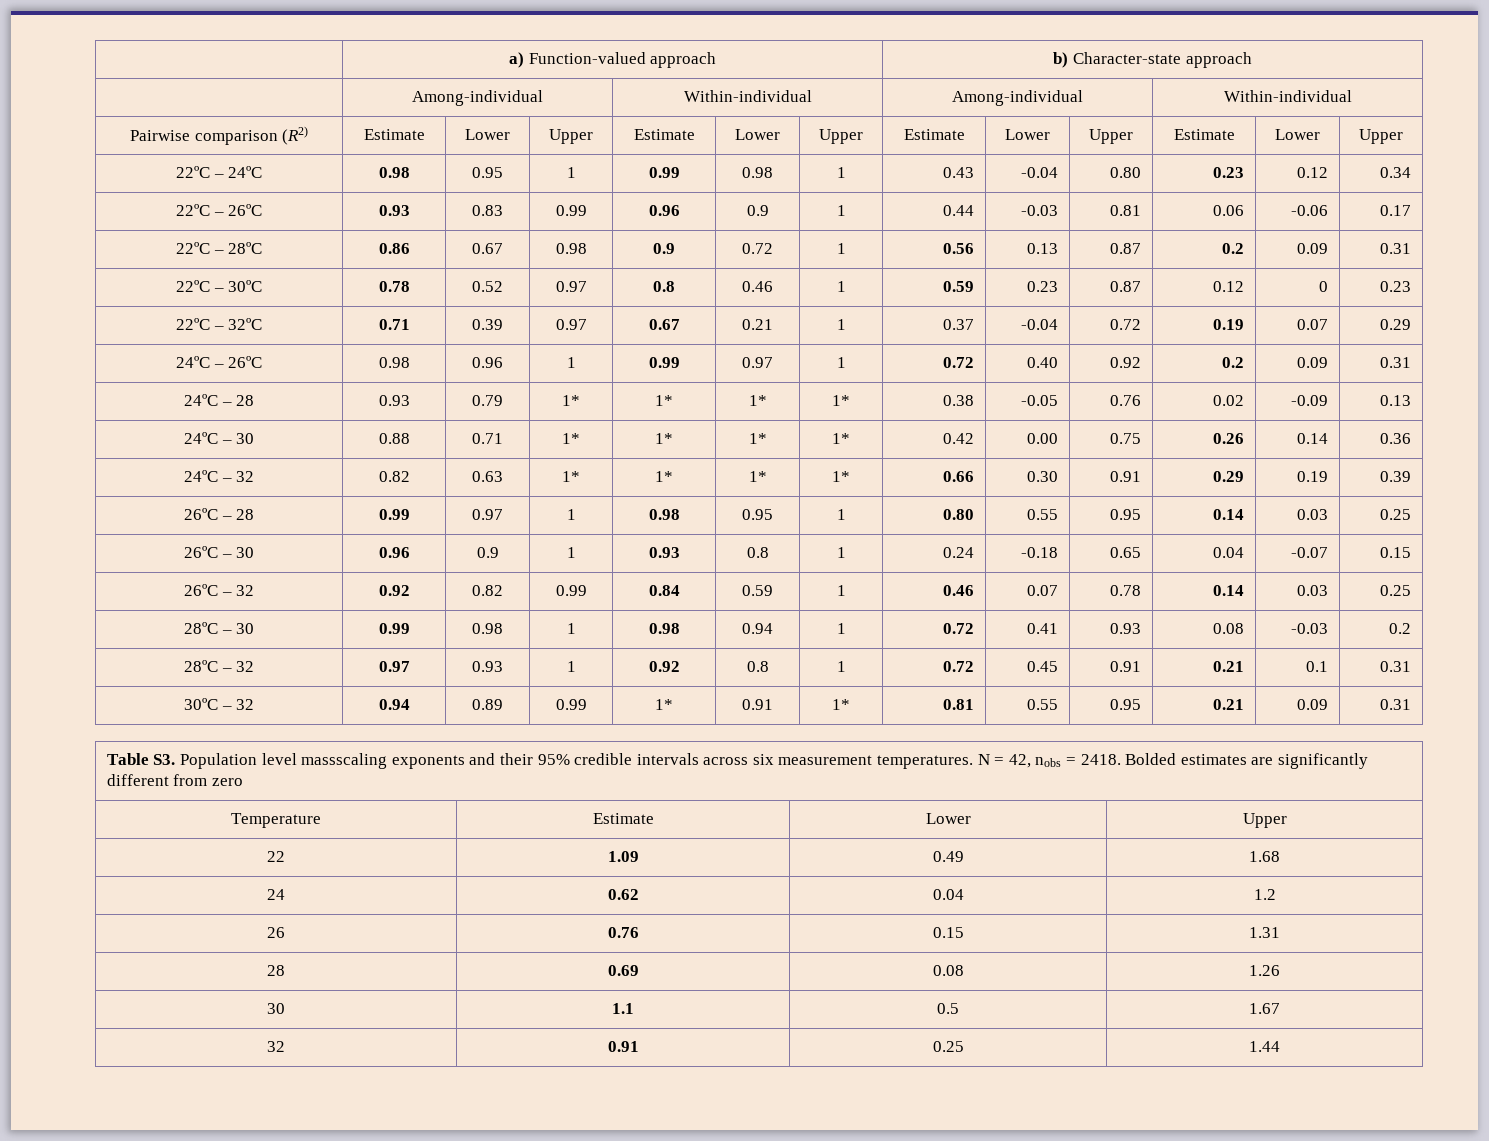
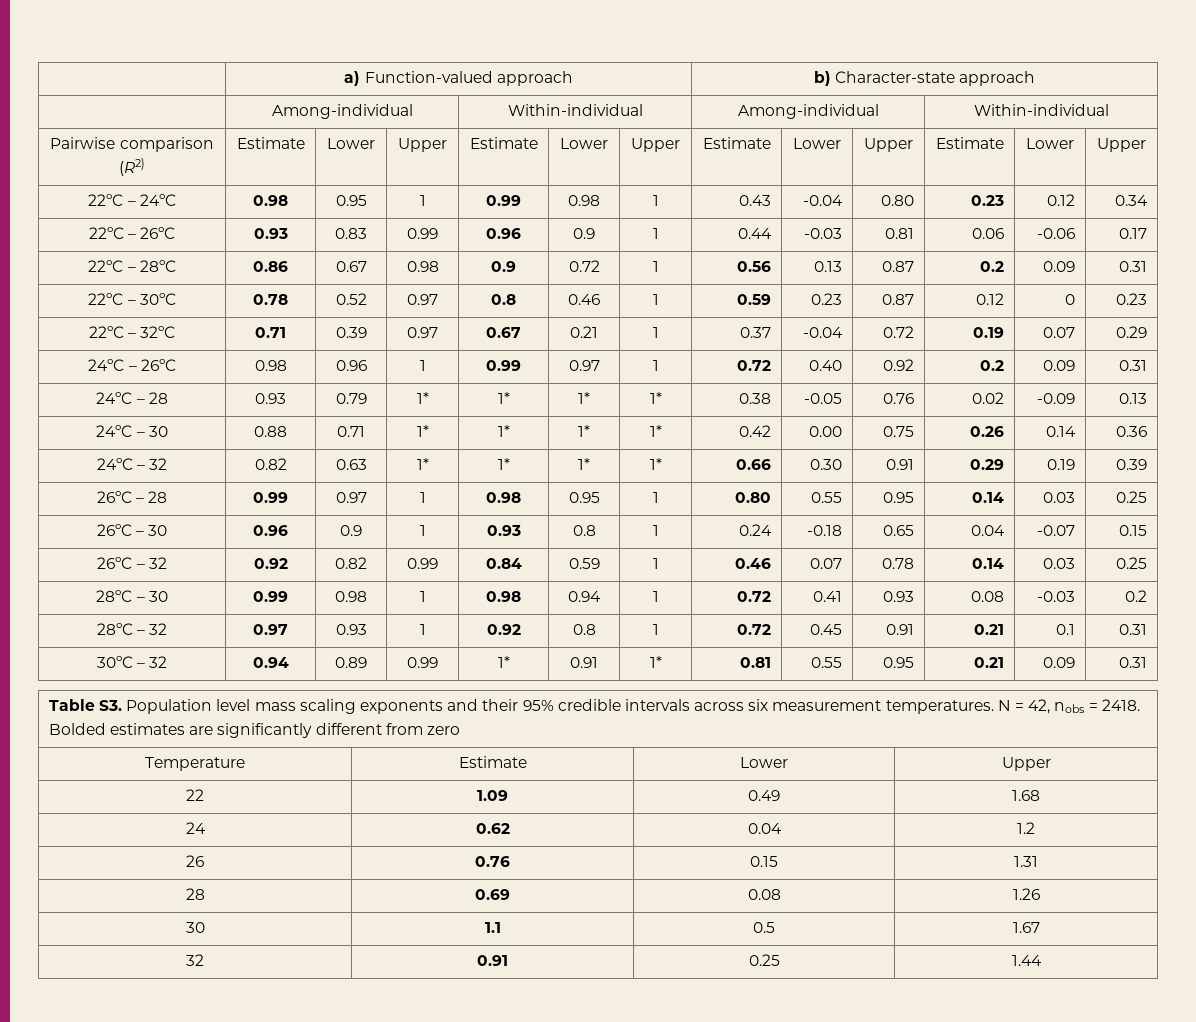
- Table S3. Population level massscaling exponents and their 95% credible intervals across six measurement temperatures. N = 42, nobs = 2418. Bolded estimates are significantly different from zero
+ Table S3. Population level mass scaling exponents and their 95% credible intervals across six measurement temperatures. N = 42, nobs = 2418. Bolded estimates are significantly different from zero

